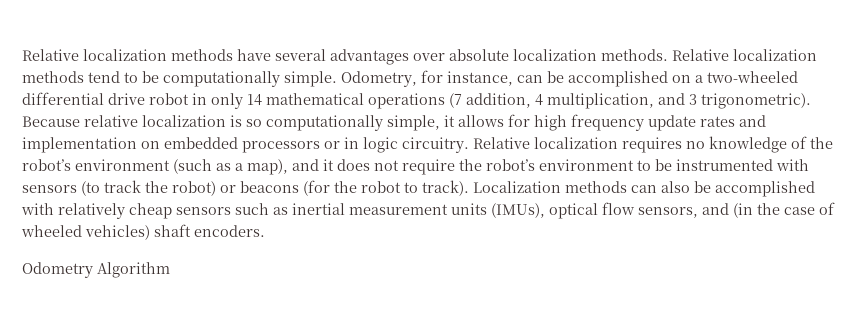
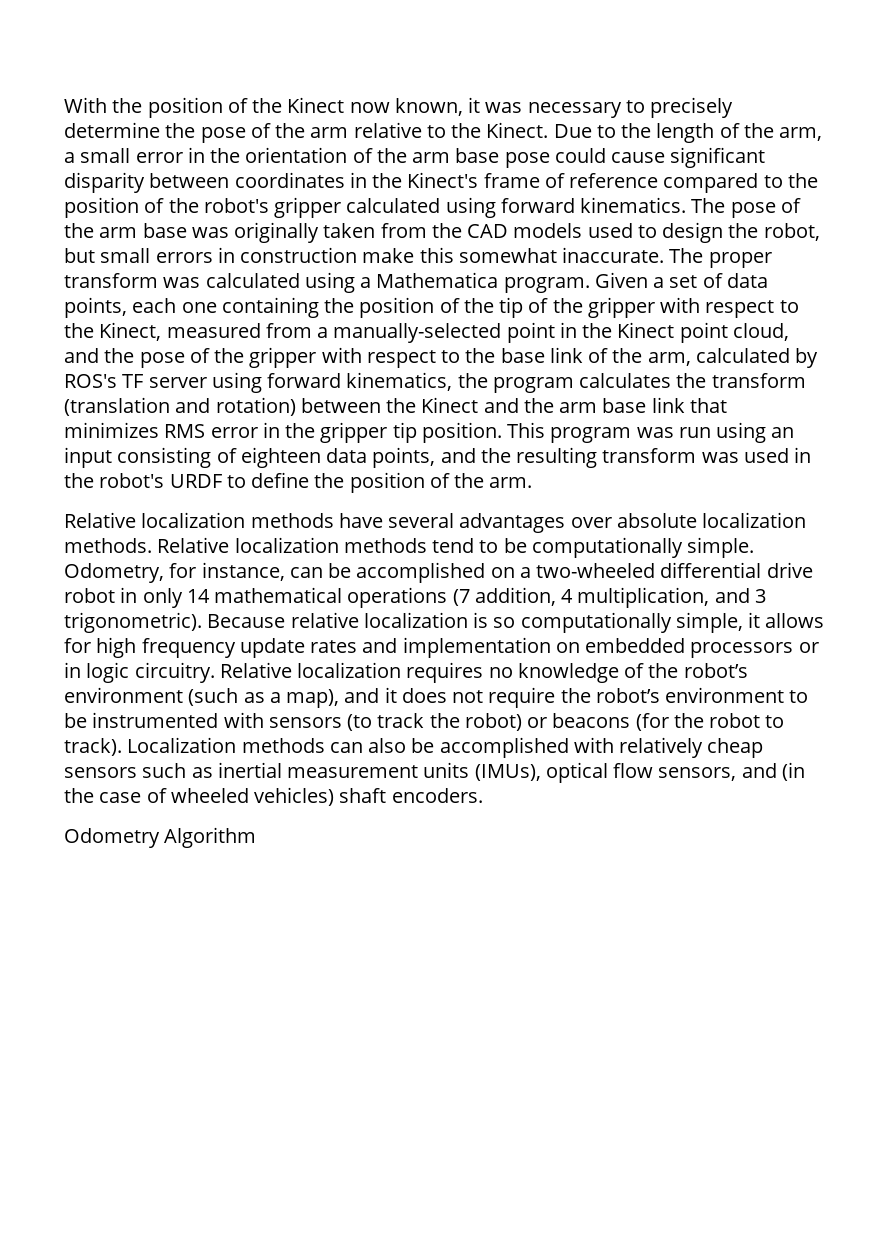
+ With the position of the Kinect now known, it was necessary to precisely determine the pose of the arm relative to the Kinect. Due to the length of the arm, a small error in the orientation of the arm base pose could cause significant disparity between coordinates in the Kinect's frame of reference compared to the position of the robot's gripper calculated using forward kinematics. The pose of the arm base was originally taken from the CAD models used to design the robot, but small errors in construction make this somewhat inaccurate. The proper transform was calculated using a Mathematica program. Given a set of data points, each one containing the position of the tip of the gripper with respect to the Kinect, measured from a manually-selected point in the Kinect point cloud, and the pose of the gripper with respect to the base link of the arm, calculated by ROS's TF server using forward kinematics, the program calculates the transform (translation and rotation) between the Kinect and the arm base link that minimizes RMS error in the gripper tip position. This program was run using an input consisting of eighteen data points, and the resulting transform was used in the robot's URDF to define the position of the arm.

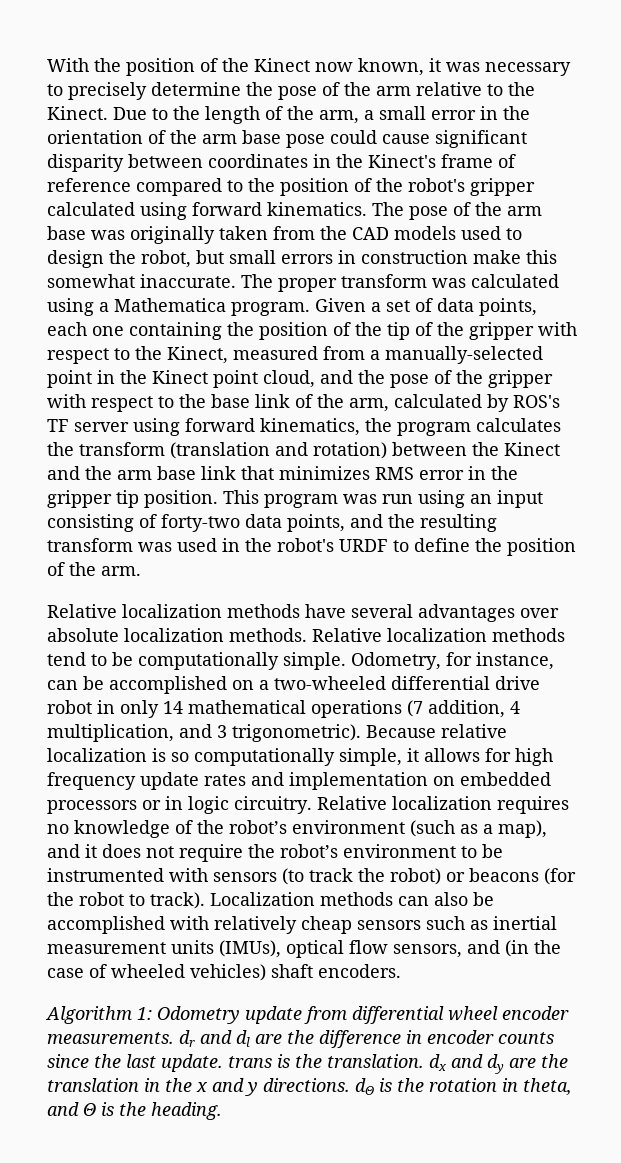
- This program was run using an input consisting of eighteen data points, and the resulting transform was used in the robot's URDF to define the position of the arm.
+ This program was run using an input consisting of forty-two data points, and the resulting transform was used in the robot's URDF to define the position of the arm.
- Odometry Algorithm
+ Algorithm 1: Odometry update from differential wheel encoder measurements. dr and dl are the difference in encoder counts since the last update. trans is the translation. dx and dy are the translation in the x and y directions. dΘ is the rotation in theta, and Θ is the heading.

